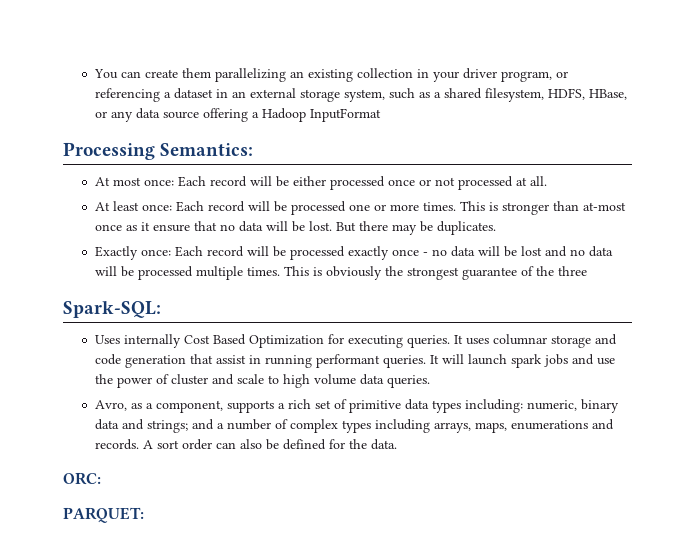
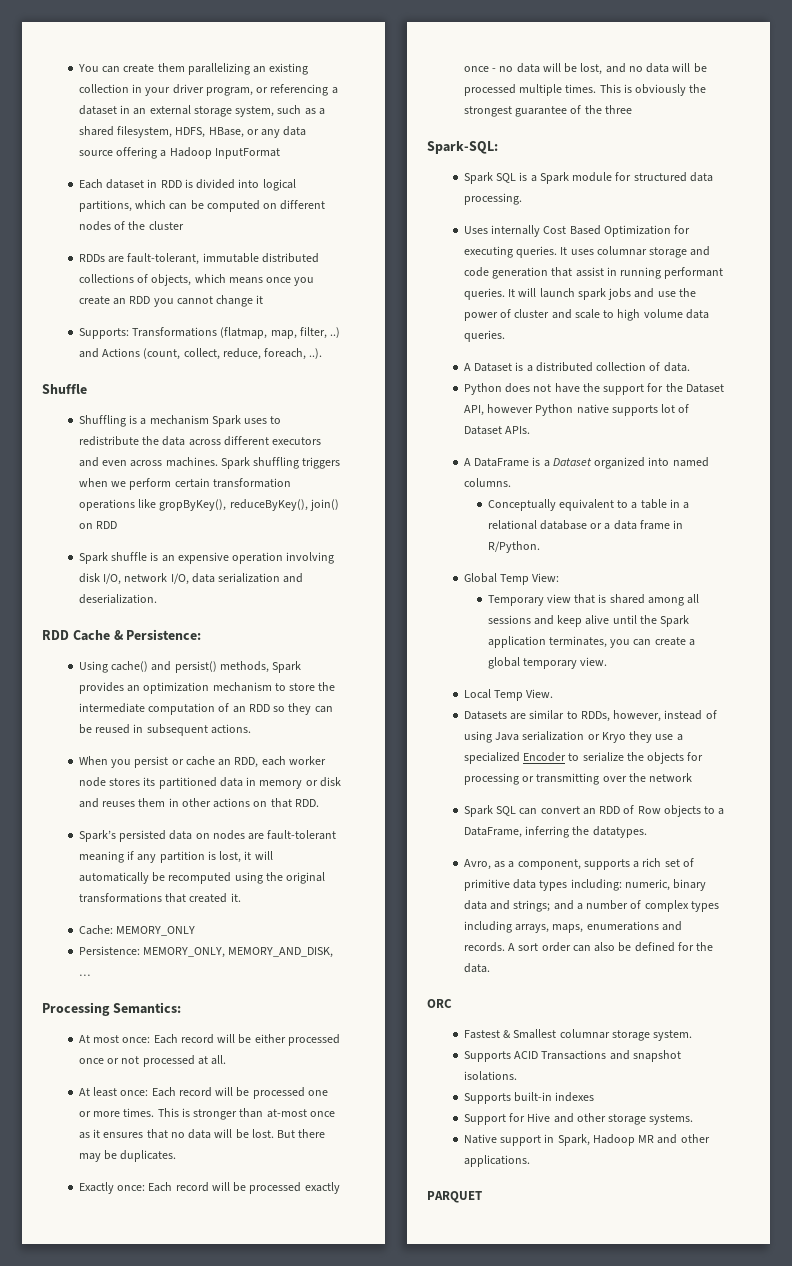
+ Each dataset in RDD is divided into logical partitions, which can be computed on different nodes of the cluster
+ RDDs are fault-tolerant, immutable distributed collections of objects, which means once you create an RDD you cannot change it
+ Supports: Transformations (flatmap, map, filter, ..) and Actions (count, collect, reduce, foreach, ..).
+ Shuffle
+ Shuffling is a mechanism Spark uses to redistribute the data across different executors and even across machines. Spark shuffling triggers when we perform certain transformation operations like gropByKey(), reduceByKey(), join() on RDD
+ Spark shuffle is an expensive operation involving disk I/O, network I/O, data serialization and deserialization.
+ RDD Cache & Persistence:
+ Using cache() and persist() methods, Spark provides an optimization mechanism to store the intermediate computation of an RDD so they can be reused in subsequent actions.
+ When you persist or cache an RDD, each worker node stores its partitioned data in memory or disk and reuses them in other actions on that RDD.
+ Spark’s persisted data on nodes are fault-tolerant meaning if any partition is lost, it will automatically be recomputed using the original transformations that created it.
+ Cache: MEMORY_ONLY
+ Persistence: MEMORY_ONLY, MEMORY_AND_DISK, …
- This is stronger than at-most once as it ensure that no data will be lost.
+ This is stronger than at-most once as it ensures that no data will be lost.
- Exactly once: Each record will be processed exactly once - no data will be lost and no data will be processed multiple times.
+ Exactly once: Each record will be processed exactly once - no data will be lost, and no data will be processed multiple times.
+ Spark SQL is a Spark module for structured data processing.
+ A Dataset is a distributed collection of data.
+ Python does not have the support for the Dataset API, however Python native supports lot of Dataset APIs.
+ A DataFrame is a Dataset organized into named columns.
+ Conceptually equivalent to a table in a relational database or a data frame in R/Python.
+ Global Temp View:
+ Temporary view that is shared among all sessions and keep alive until the Spark application terminates, you can create a global temporary view.
+ Local Temp View.
+ Datasets are similar to RDDs, however, instead of using Java serialization or Kryo they use a specialized Encoder to serialize the objects for processing or transmitting over the network
+ Spark SQL can convert an RDD of Row objects to a DataFrame, inferring the datatypes.
- ORC:
- PARQUET:
+ ORC
+ Fastest & Smallest columnar storage system.
+ Supports ACID Transactions and snapshot isolations.
+ Supports built-in indexes
+ Support for Hive and other storage systems.
+ Native support in Spark, Hadoop MR and other applications.
+ PARQUET

